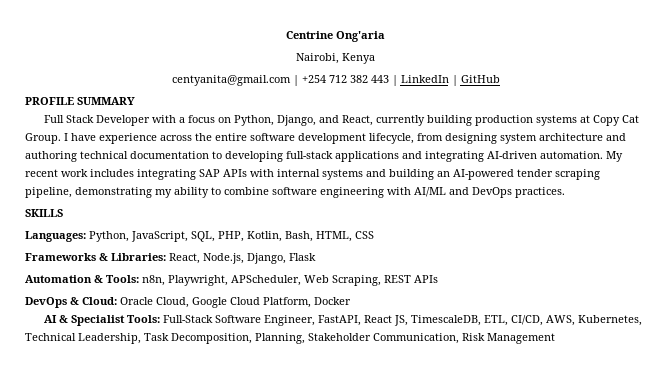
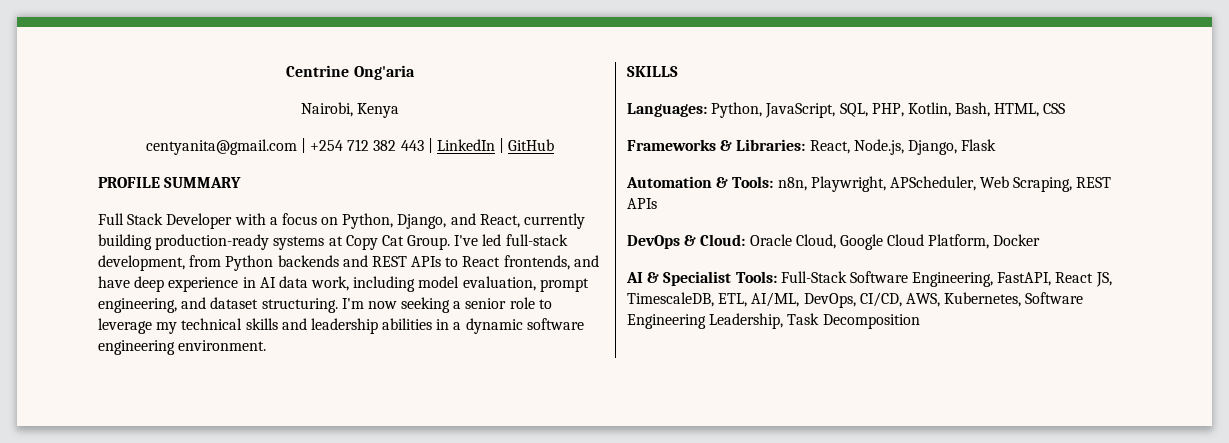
- Full Stack Developer with a focus on Python, Django, and React, currently building production systems at Copy Cat Group.
+ Full Stack Developer with a focus on Python, Django, and React, currently building production-ready systems at Copy Cat Group.
- I have experience across the entire software development lifecycle, from designing system architecture and authoring technical documentation to developing full-stack applications and integrating AI-driven automation. My recent work includes integrating SAP APIs with internal systems and building an AI-powered tender scraping pipeline, demonstrating my ability to combine software engineering with AI/ML and DevOps practices.
+ I've led full-stack development, from Python backends and REST APIs to React frontends, and have deep experience in AI data work, including model evaluation, prompt engineering, and dataset structuring. I'm now seeking a senior role to leverage my technical skills and leadership abilities in a dynamic software engineering environment.
- AI & Specialist Tools: Full-Stack Software Engineer, FastAPI, React JS, TimescaleDB, ETL, CI/CD, AWS, Kubernetes, Technical Leadership, Task Decomposition, Planning, Stakeholder Communication, Risk Management
+ AI & Specialist Tools: Full-Stack Software Engineering, FastAPI, React JS, TimescaleDB, ETL, AI/ML, DevOps, CI/CD, AWS, Kubernetes, Software Engineering Leadership, Task Decomposition

